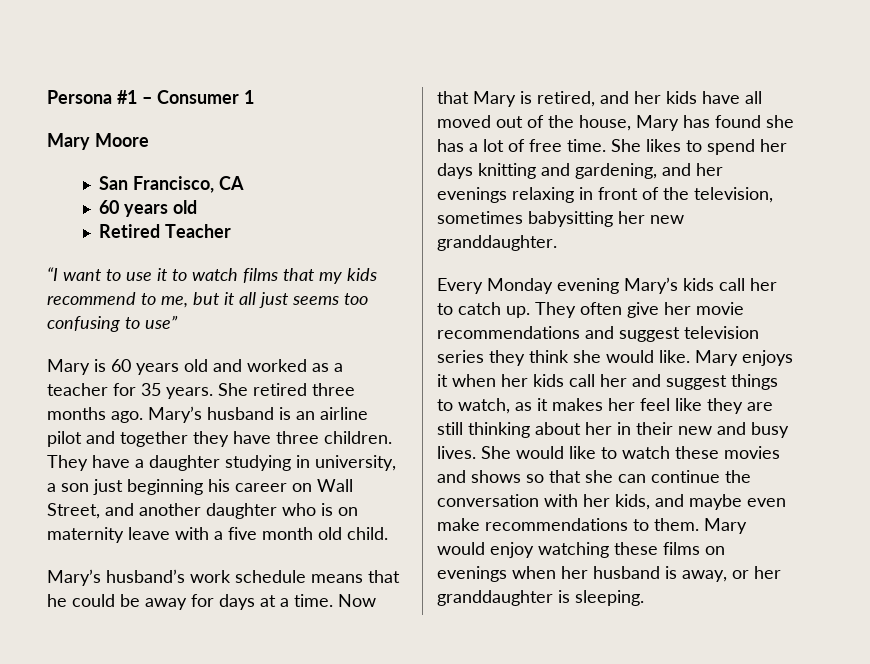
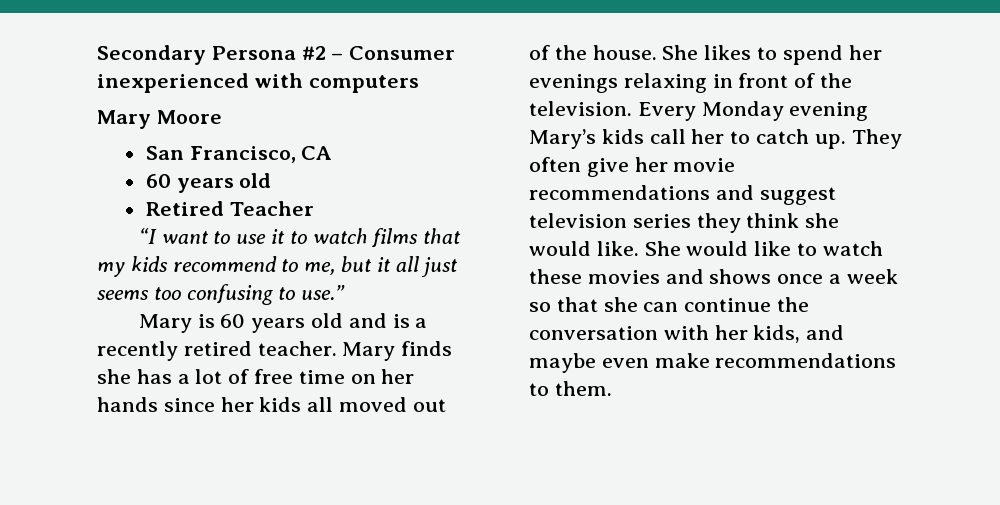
- Persona #1 – Consumer 1
+ Secondary Persona #2 – Consumer inexperienced with computers
- “I want to use it to watch films that my kids recommend to me, but it all just seems too confusing to use”
+ “I want to use it to watch films that my kids recommend to me, but it all just seems too confusing to use.”
- Mary is 60 years old and worked as a teacher for 35 years. She retired three months ago. Mary’s husband is an airline pilot and together they have three children. They have a daughter studying in university, a son just beginning his career on Wall Street, and another daughter who is on maternity leave with a five month old child.
- Mary’s husband’s work schedule means that he could be away for days at a time. Now that Mary is retired, and her kids have all moved out of the house, Mary has found she has a lot of free time.
+ Mary is 60 years old and is a recently retired teacher. Mary finds she has a lot of free time on her hands since her kids all moved out of the house.
- She likes to spend her days knitting and gardening, and her evenings relaxing in front of the television, sometimes babysitting her new granddaughter.
- Every Monday evening Mary’s kids call her to catch up.
+ She likes to spend her evenings relaxing in front of the television. Every Monday evening Mary’s kids call her to catch up.
- Mary enjoys it when her kids call her and suggest things to watch, as it makes her feel like they are still thinking about her in their new and busy lives.
- She would like to watch these movies and shows so that she can continue the conversation with her kids, and maybe even make recommendations to them. Mary would enjoy watching these films on evenings when her husband is away, or her granddaughter is sleeping.
+ She would like to watch these movies and shows once a week so that she can continue the conversation with her kids, and maybe even make recommendations to them.

